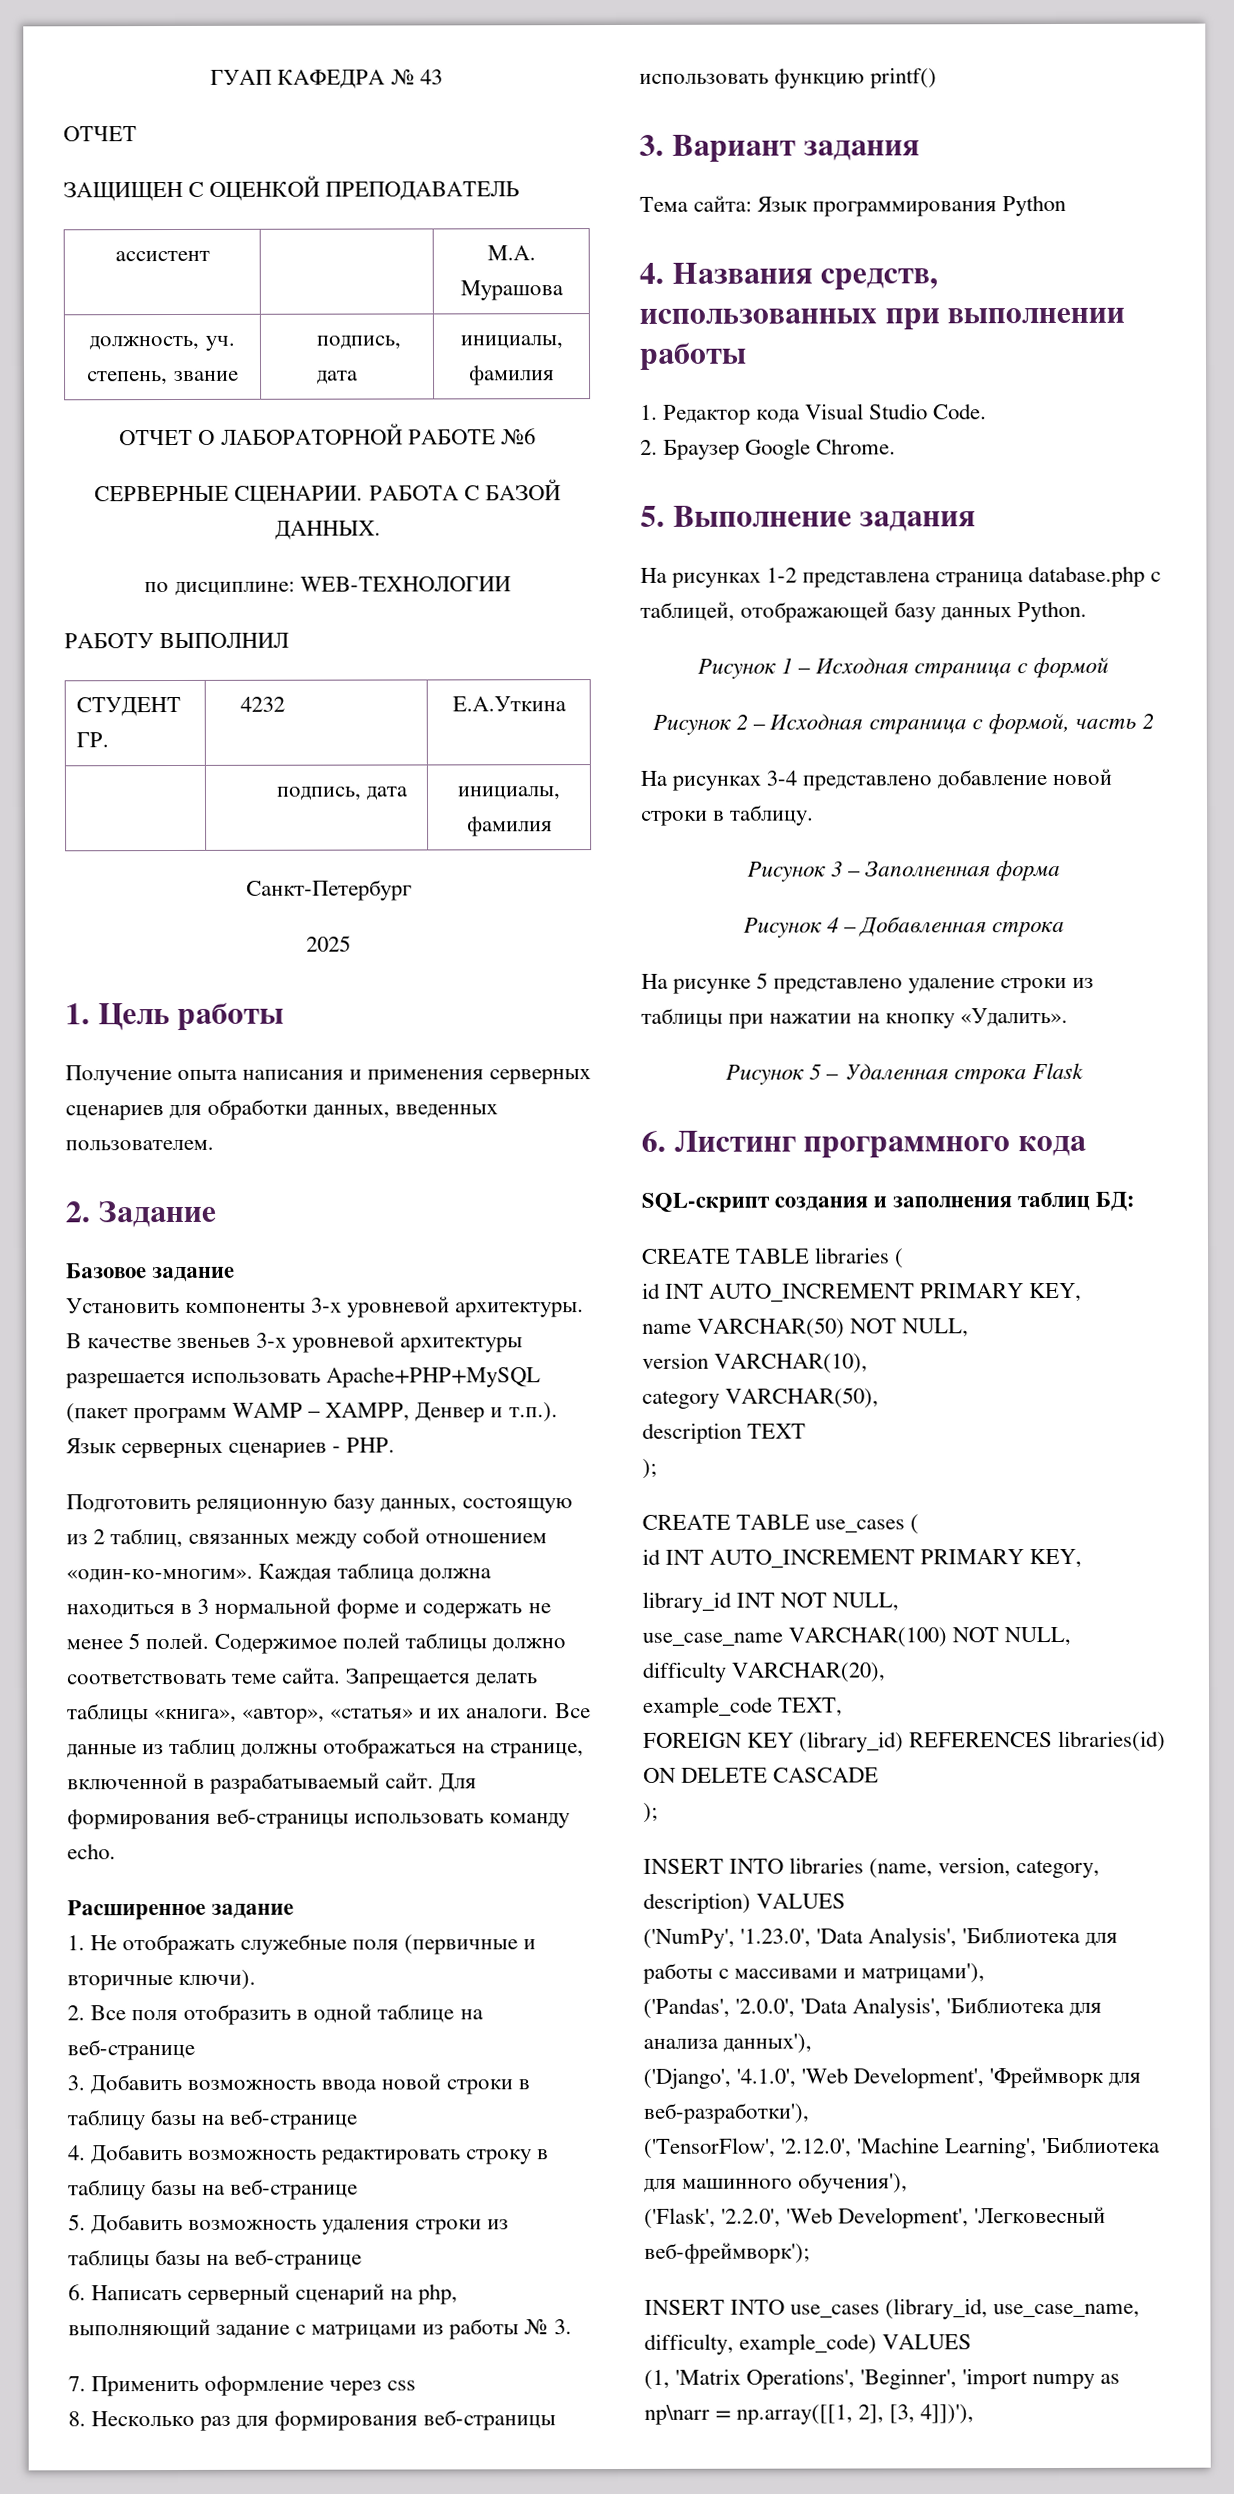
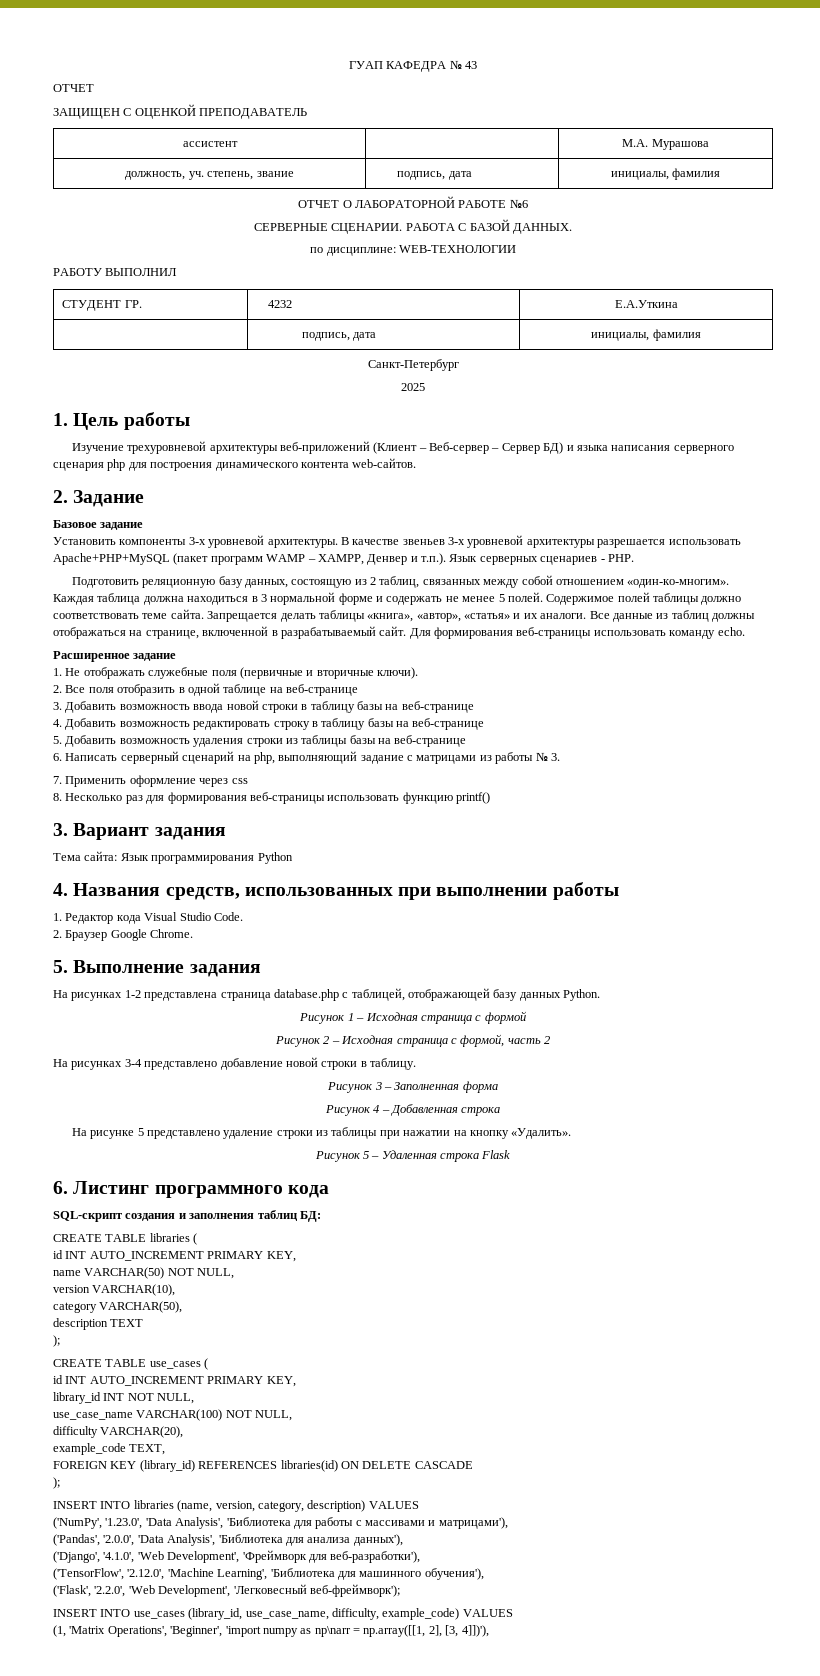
- Получение опыта написания и применения серверных сценариев для обработки данных, введенных пользователем.
+ Изучение трехуровневой архитектуры веб-приложений (Клиент – Веб-сервер – Сервер БД) и языка написания серверного сценария php для построения динамического контента web-сайтов.

